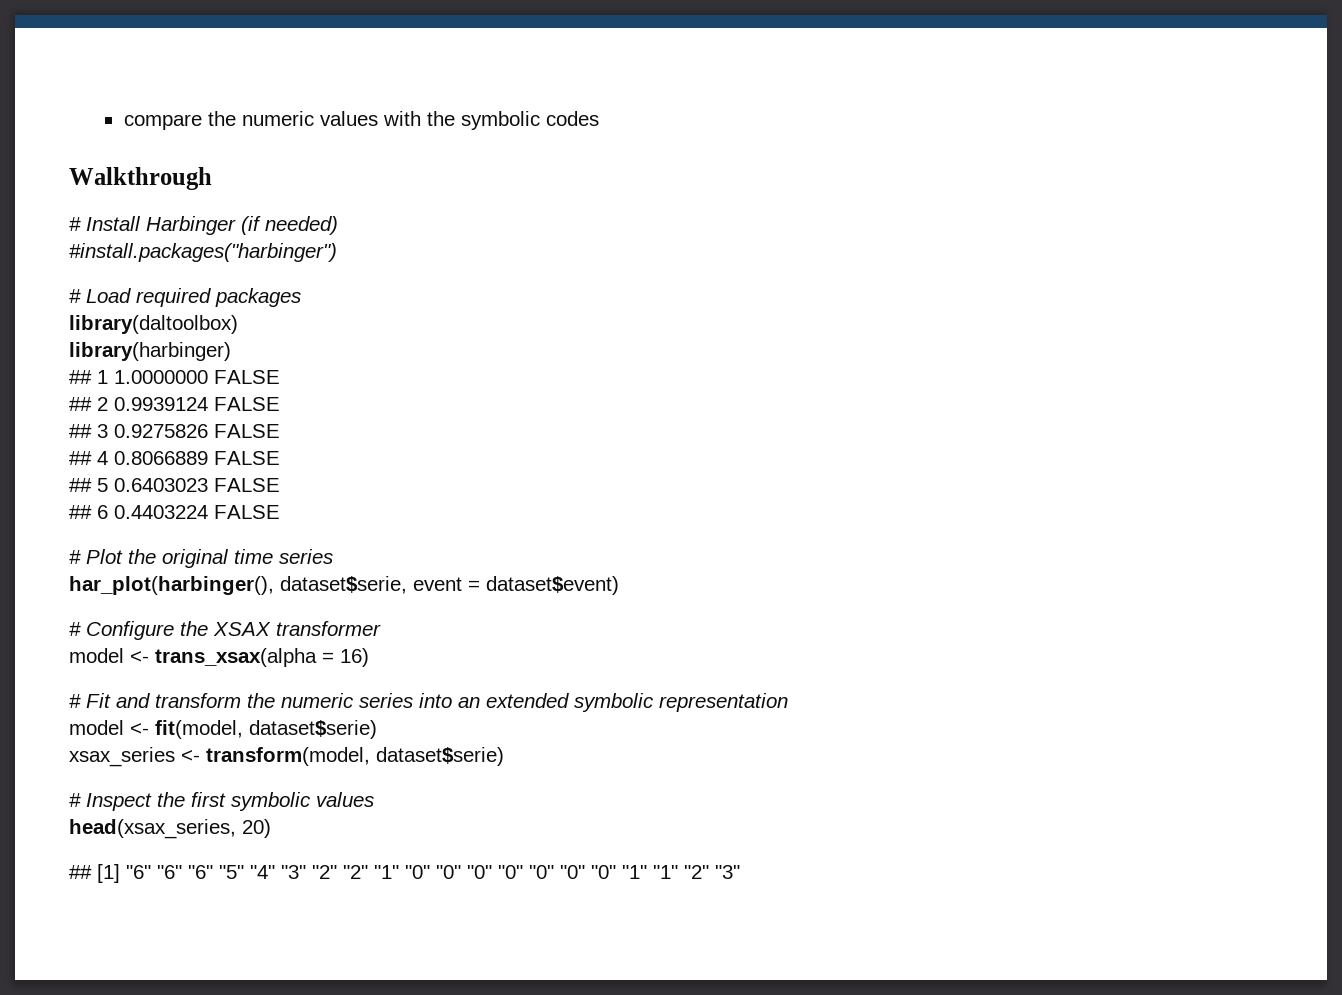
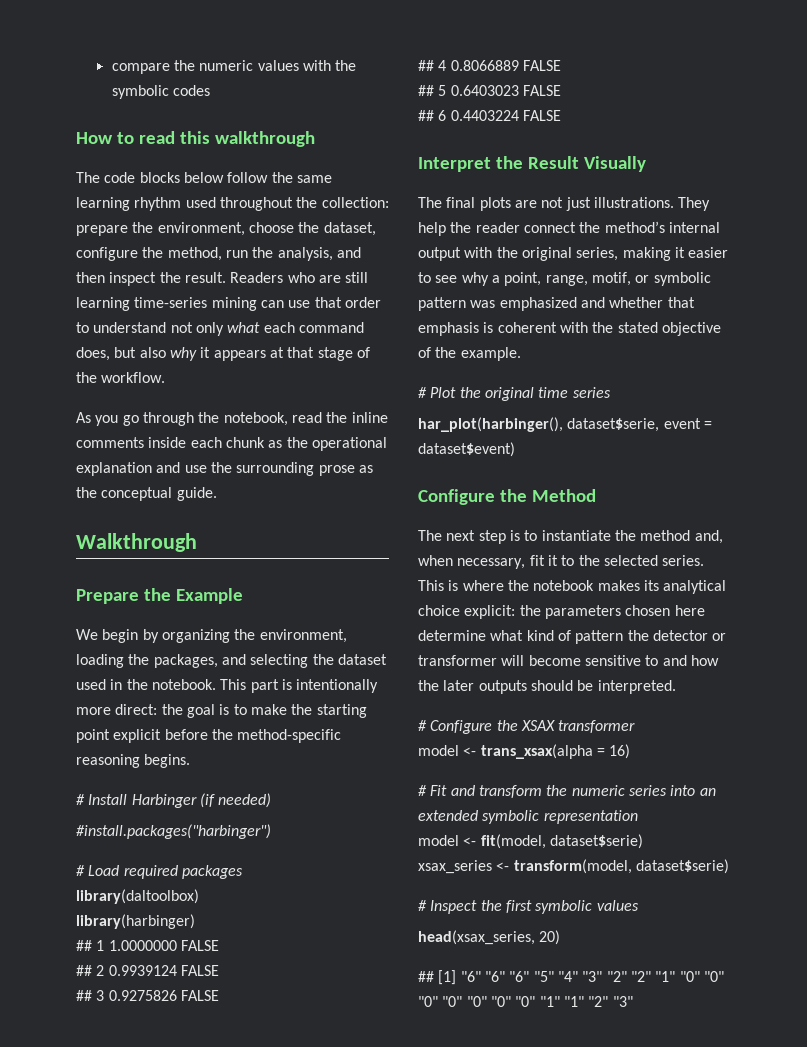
+ How to read this walkthrough
+ The code blocks below follow the same learning rhythm used throughout the collection: prepare the environment, choose the dataset, configure the method, run the analysis, and then inspect the result. Readers who are still learning time-series mining can use that order to understand not only what each command does, but also why it appears at that stage of the workflow.
+ As you go through the notebook, read the inline comments inside each chunk as the operational explanation and use the surrounding prose as the conceptual guide.
  Walkthrough
+ Prepare the Example
+ We begin by organizing the environment, loading the packages, and selecting the dataset used in the notebook. This part is intentionally more direct: the goal is to make the starting point explicit before the method-specific reasoning begins.
+ Interpret the Result Visually
+ The final plots are not just illustrations. They help the reader connect the method’s internal output with the original series, making it easier to see why a point, range, motif, or symbolic pattern was emphasized and whether that emphasis is coherent with the stated objective of the example.
+ Configure the Method
+ The next step is to instantiate the method and, when necessary, fit it to the selected series. This is where the notebook makes its analytical choice explicit: the parameters chosen here determine what kind of pattern the detector or transformer will become sensitive to and how the later outputs should be interpreted.

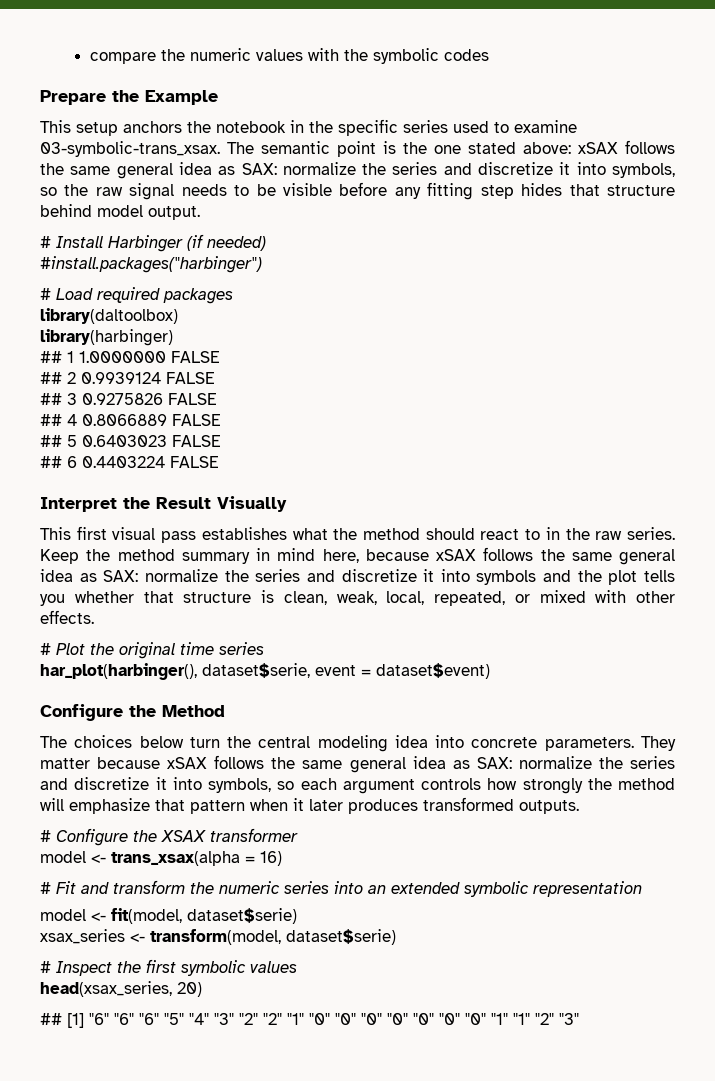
- How to read this walkthrough
- The code blocks below follow the same learning rhythm used throughout the collection: prepare the environment, choose the dataset, configure the method, run the analysis, and then inspect the result. Readers who are still learning time-series mining can use that order to understand not only what each command does, but also why it appears at that stage of the workflow.
- As you go through the notebook, read the inline comments inside each chunk as the operational explanation and use the surrounding prose as the conceptual guide.
- Walkthrough
  Prepare the Example
- We begin by organizing the environment, loading the packages, and selecting the dataset used in the notebook. This part is intentionally more direct: the goal is to make the starting point explicit before the method-specific reasoning begins.
+ This setup anchors the notebook in the specific series used to examine 03-symbolic-trans_xsax. The semantic point is the one stated above: xSAX follows the same general idea as SAX: normalize the series and discretize it into symbols, so the raw signal needs to be visible before any fitting step hides that structure behind model output.
- The final plots are not just illustrations. They help the reader connect the method’s internal output with the original series, making it easier to see why a point, range, motif, or symbolic pattern was emphasized and whether that emphasis is coherent with the stated objective of the example.
+ This first visual pass establishes what the method should react to in the raw series. Keep the method summary in mind here, because xSAX follows the same general idea as SAX: normalize the series and discretize it into symbols and the plot tells you whether that structure is clean, weak, local, repeated, or mixed with other effects.
- The next step is to instantiate the method and, when necessary, fit it to the selected series. This is where the notebook makes its analytical choice explicit: the parameters chosen here determine what kind of pattern the detector or transformer will become sensitive to and how the later outputs should be interpreted.
+ The choices below turn the central modeling idea into concrete parameters. They matter because xSAX follows the same general idea as SAX: normalize the series and discretize it into symbols, so each argument controls how strongly the method will emphasize that pattern when it later produces transformed outputs.

